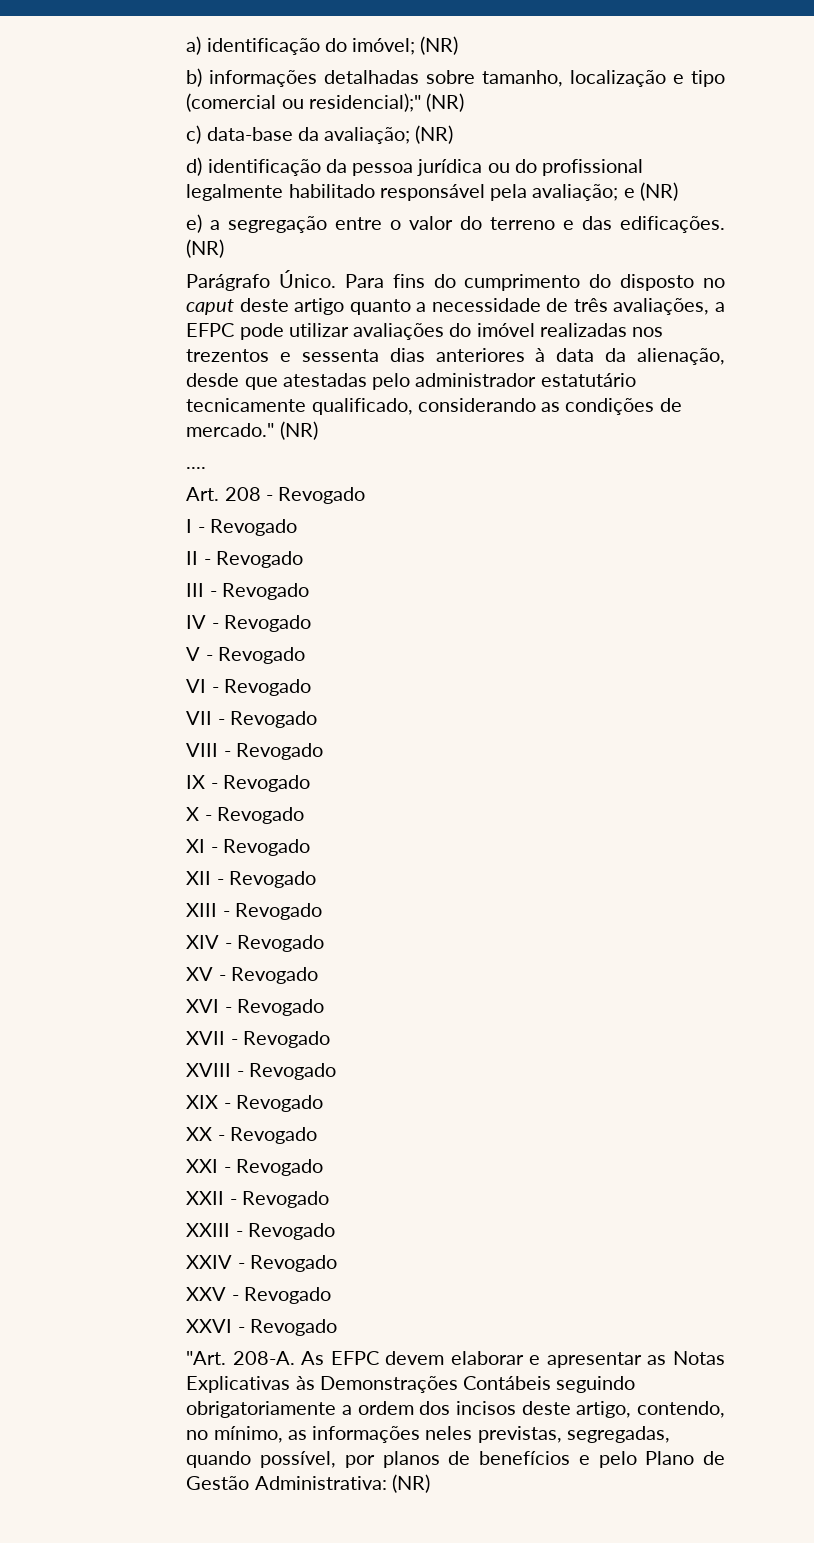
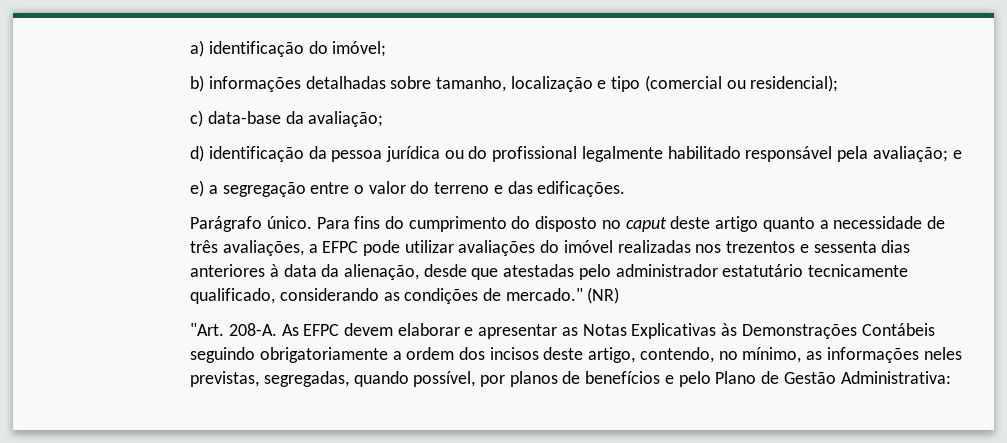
- a) identificação do imóvel; (NR)
+ a) identificação do imóvel;
- b) informações detalhadas sobre tamanho, localização e tipo (comercial ou residencial);" (NR)
+ b) informações detalhadas sobre tamanho, localização e tipo (comercial ou residencial);
- c) data-base da avaliação; (NR)
+ c) data-base da avaliação;
- d) identificação da pessoa jurídica ou do profissional legalmente habilitado responsável pela avaliação; e (NR)
+ d) identificação da pessoa jurídica ou do profissional legalmente habilitado responsável pela avaliação; e
- e) a segregação entre o valor do terreno e das edificações. (NR)
+ e) a segregação entre o valor do terreno e das edificações.
- Parágrafo Único.
+ Parágrafo único.
- ....
- Art. 208 - Revogado
- I - Revogado
- II - Revogado
- III - Revogado
- IV - Revogado
- V - Revogado
- VI - Revogado
- VII - Revogado
- VIII - Revogado
- IX - Revogado
- X - Revogado
- XI - Revogado
- XII - Revogado
- XIII - Revogado
- XIV - Revogado
- XV - Revogado
- XVI - Revogado
- XVII - Revogado
- XVIII - Revogado
- XIX - Revogado
- XX - Revogado
- XXI - Revogado
- XXII - Revogado
- XXIII - Revogado
- XXIV - Revogado
- XXV - Revogado
- XXVI - Revogado
- As EFPC devem elaborar e apresentar as Notas Explicativas às Demonstrações Contábeis seguindo obrigatoriamente a ordem dos incisos deste artigo, contendo, no mínimo, as informações neles previstas, segregadas, quando possível, por planos de benefícios e pelo Plano de Gestão Administrativa: (NR)
+ As EFPC devem elaborar e apresentar as Notas Explicativas às Demonstrações Contábeis seguindo obrigatoriamente a ordem dos incisos deste artigo, contendo, no mínimo, as informações neles previstas, segregadas, quando possível, por planos de benefícios e pelo Plano de Gestão Administrativa:

